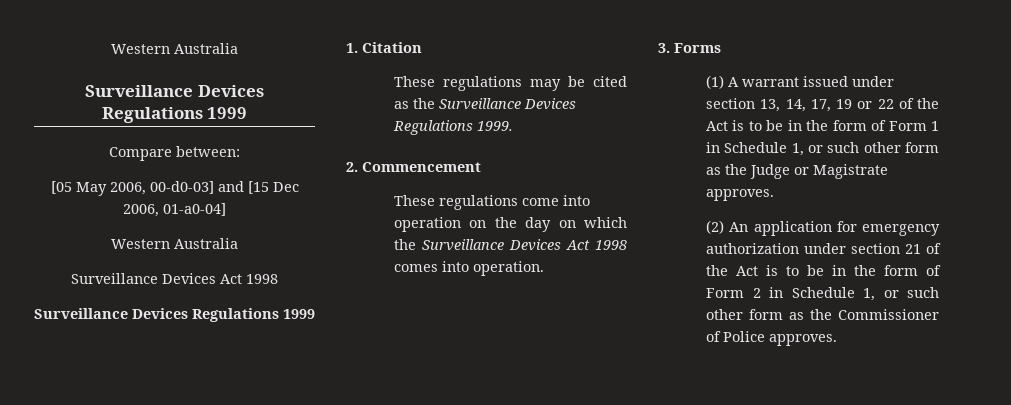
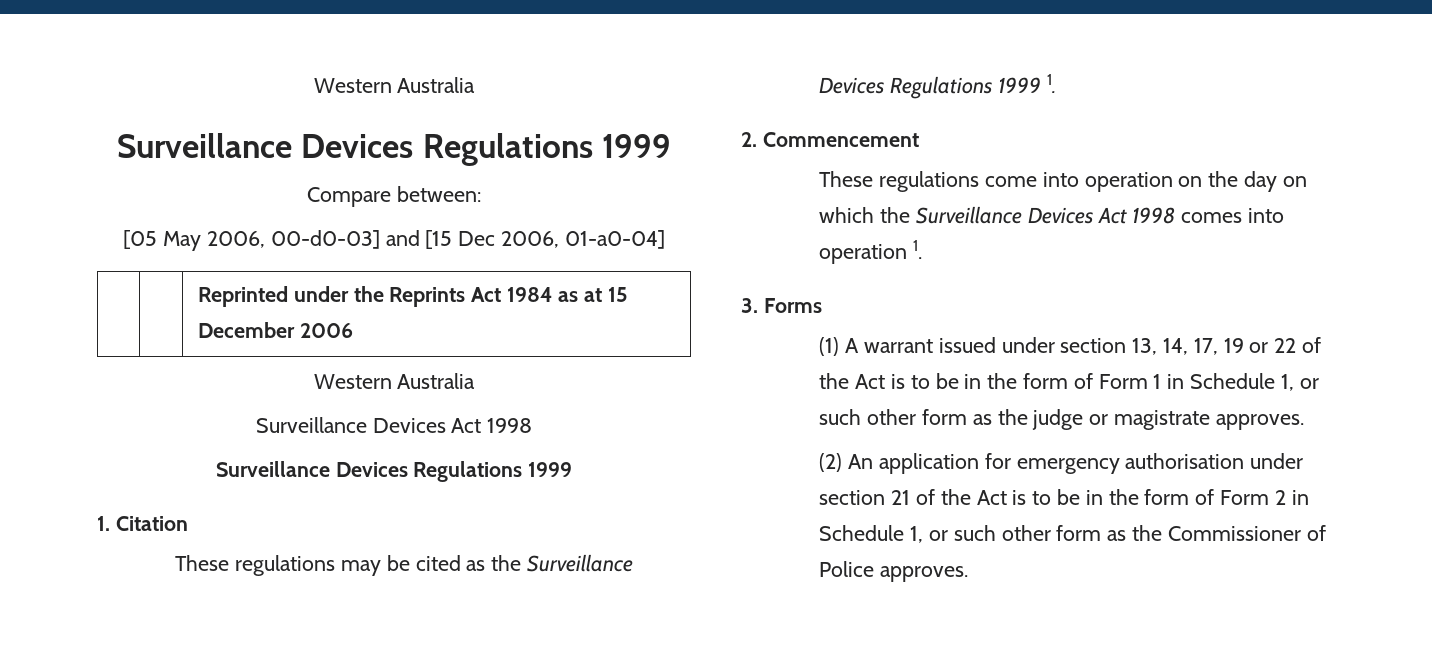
+ | | Reprinted under the Reprints Act 1984 as at 15 December 2006
- These regulations may be cited as the Surveillance Devices Regulations 1999.
+ These regulations may be cited as the Surveillance Devices Regulations 1999 1.
- These regulations come into operation on the day on which the Surveillance Devices Act 1998 comes into operation.
+ These regulations come into operation on the day on which the Surveillance Devices Act 1998 comes into operation 1.
- (1) A warrant issued under section 13, 14, 17, 19 or 22 of the Act is to be in the form of Form 1 in Schedule 1, or such other form as the Judge or Magistrate approves.
+ (1) A warrant issued under section 13, 14, 17, 19 or 22 of the Act is to be in the form of Form 1 in Schedule 1, or such other form as the judge or magistrate approves.
- (2) An application for emergency authorization under section 21 of the Act is to be in the form of Form 2 in Schedule 1, or such other form as the Commissioner of Police approves.
+ (2) An application for emergency authorisation under section 21 of the Act is to be in the form of Form 2 in Schedule 1, or such other form as the Commissioner of Police approves.

